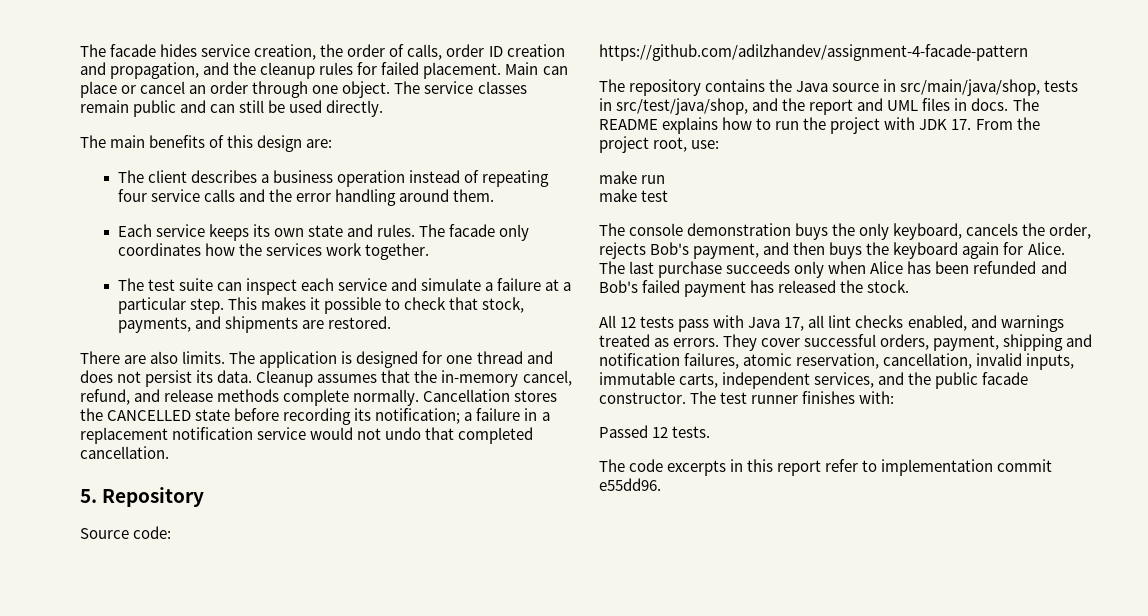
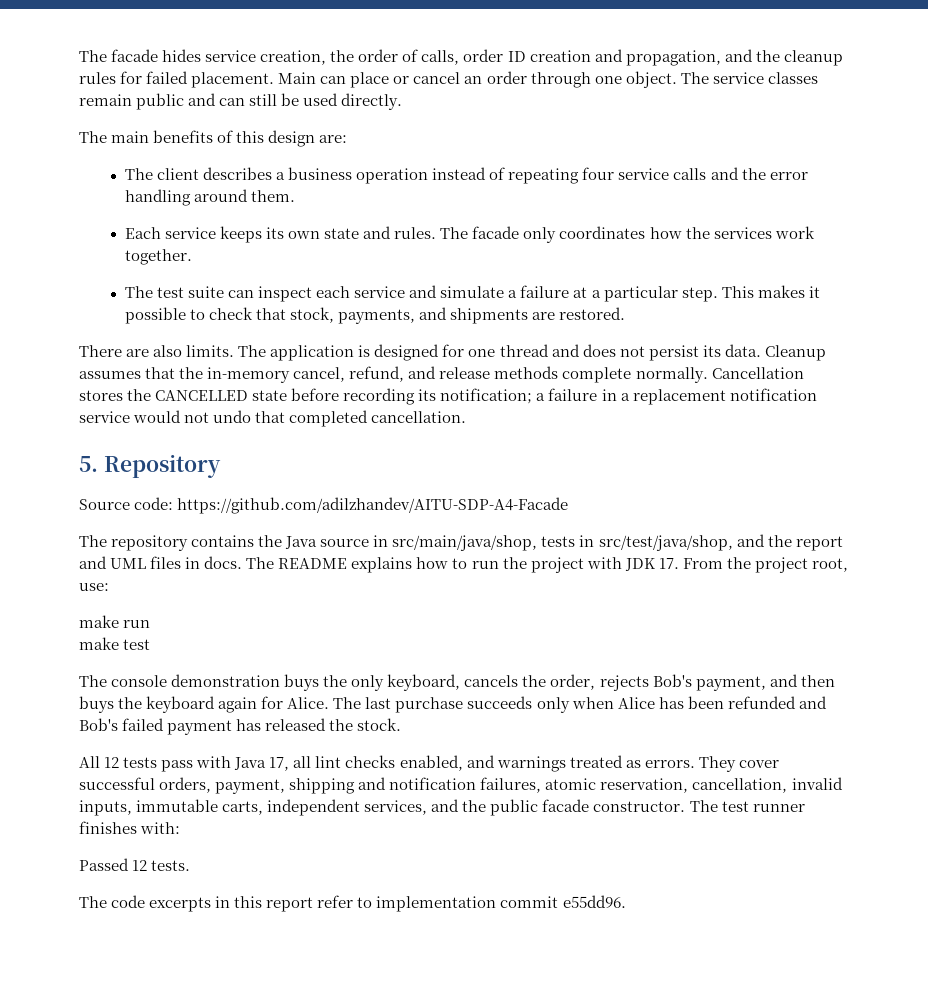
- Source code: https://github.com/adilzhandev/assignment-4-facade-pattern
+ Source code: https://github.com/adilzhandev/AITU-SDP-A4-Facade

